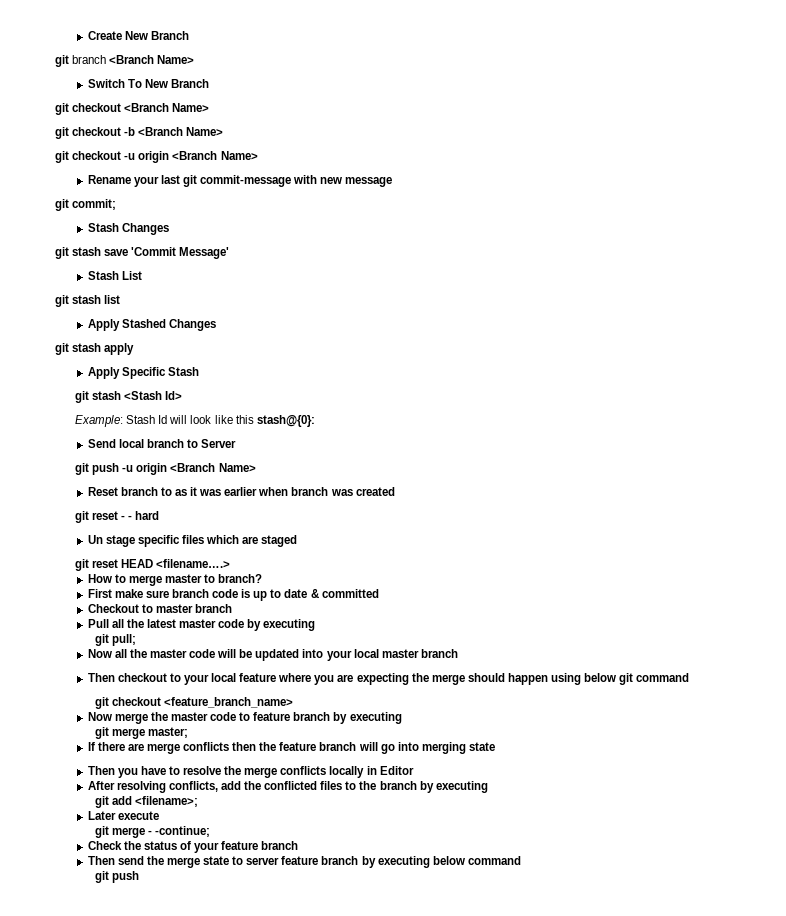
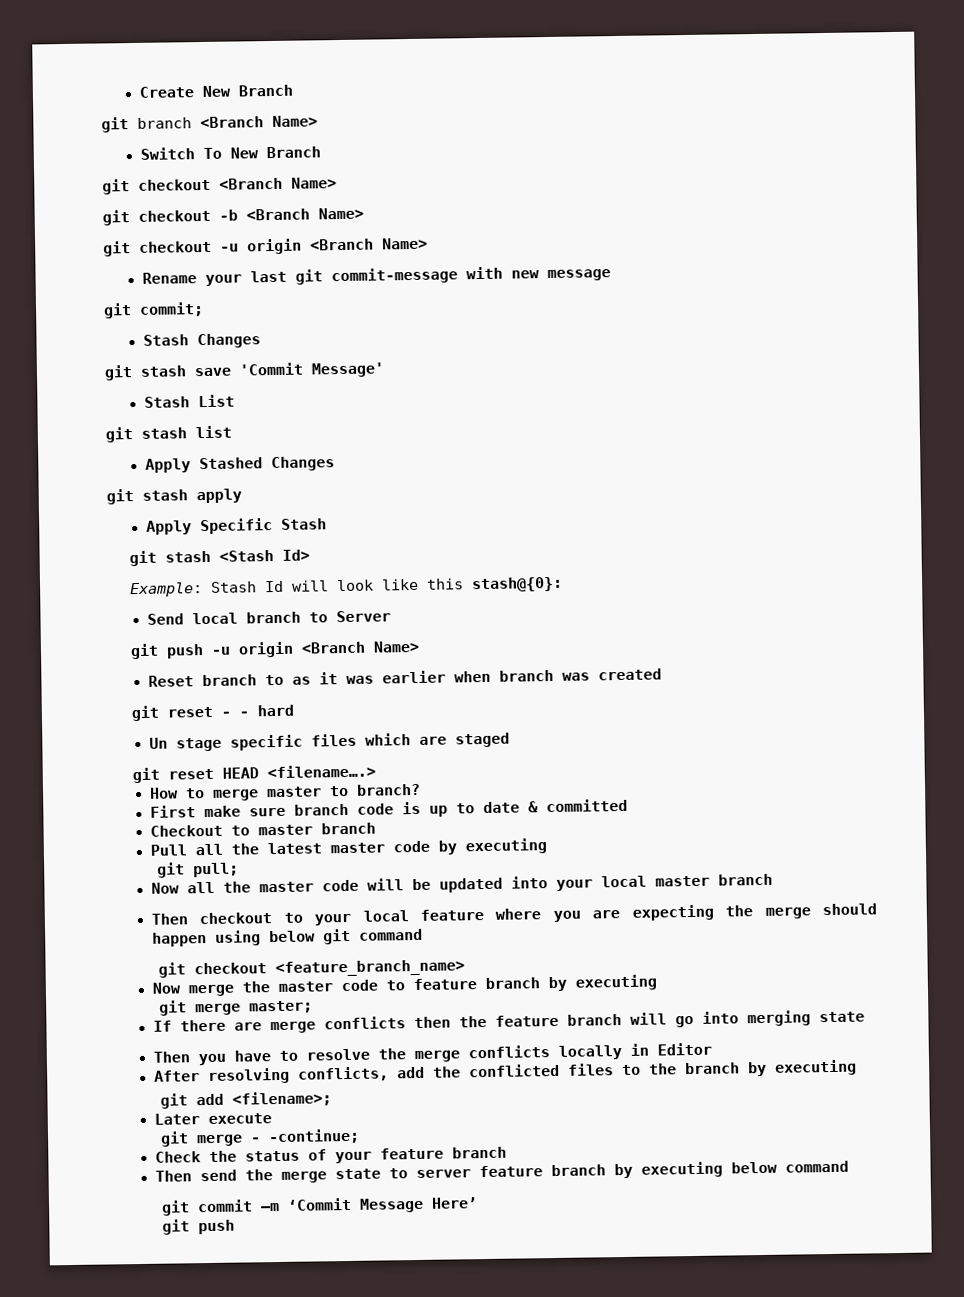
+ git commit –m ‘Commit Message Here’

